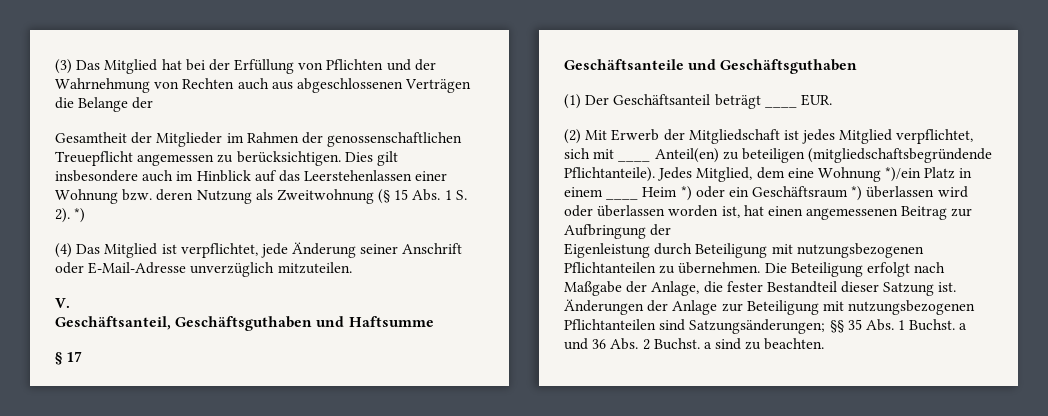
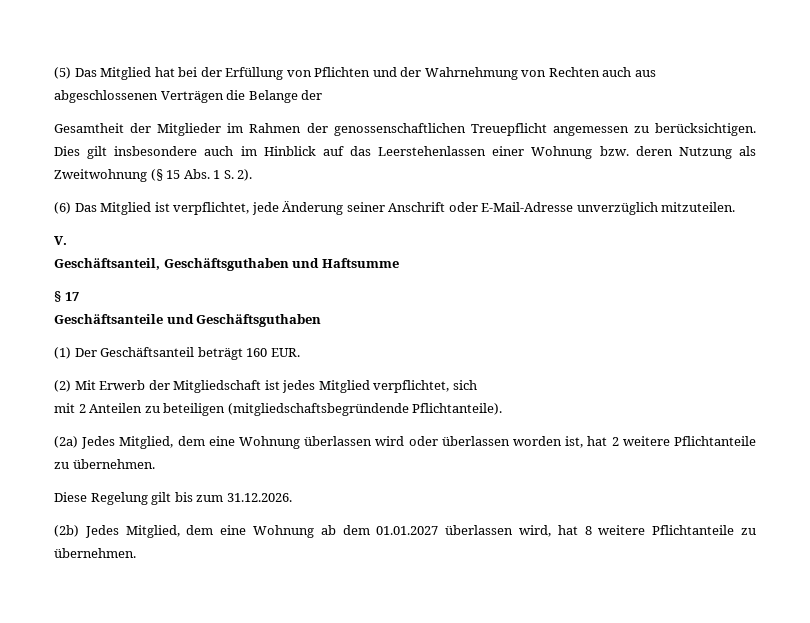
- (3) Das Mitglied hat bei der Erfüllung von Pflichten und der Wahrnehmung von Rechten auch aus abgeschlossenen Verträgen die Belange der
+ (5) Das Mitglied hat bei der Erfüllung von Pflichten und der Wahrnehmung von Rechten auch aus abgeschlossenen Verträgen die Belange der
- Dies gilt insbesondere auch im Hinblick auf das Leerstehenlassen einer Wohnung bzw. deren Nutzung als Zweitwohnung (§ 15 Abs. 1 S. 2). *)
- (4) Das Mitglied ist verpflichtet, jede Änderung seiner Anschrift oder E-Mail-Adresse unverzüglich mitzuteilen.
+ Dies gilt insbesondere auch im Hinblick auf das Leerstehenlassen einer Wohnung bzw. deren Nutzung als Zweitwohnung (§ 15 Abs. 1 S. 2).
+ (6) Das Mitglied ist verpflichtet, jede Änderung seiner Anschrift oder E-Mail-Adresse unverzüglich mitzuteilen.
- (1) Der Geschäftsanteil beträgt ____ EUR.
+ (1) Der Geschäftsanteil beträgt 160 EUR.
- (2) Mit Erwerb der Mitgliedschaft ist jedes Mitglied verpflichtet, sich mit ____ Anteil(en) zu beteiligen (mitgliedschaftsbegründende Pflichtanteile). Jedes Mitglied, dem eine Wohnung *)/ein Platz in einem ____ Heim *) oder ein Geschäftsraum *) überlassen wird oder überlassen worden ist, hat einen angemessenen Beitrag zur Aufbringung der
- Eigenleistung durch Beteiligung mit nutzungsbezogenen Pflichtanteilen zu übernehmen. Die Beteiligung erfolgt nach Maßgabe der Anlage, die fester Bestandteil dieser Satzung ist. Änderungen der Anlage zur Beteiligung mit nutzungsbezogenen Pflichtanteilen sind Satzungsänderungen; §§ 35 Abs. 1 Buchst. a und 36 Abs. 2 Buchst. a sind zu beachten.
+ (2) Mit Erwerb der Mitgliedschaft ist jedes Mitglied verpflichtet, sich
+ mit 2 Anteilen zu beteiligen (mitgliedschaftsbegründende Pflichtanteile).
+ (2a) Jedes Mitglied, dem eine Wohnung überlassen wird oder überlassen worden ist, hat 2 weitere Pflichtanteile zu übernehmen.
+ Diese Regelung gilt bis zum 31.12.2026.
+ (2b) Jedes Mitglied, dem eine Wohnung ab dem 01.01.2027 überlassen wird, hat 8 weitere Pflichtanteile zu übernehmen.

